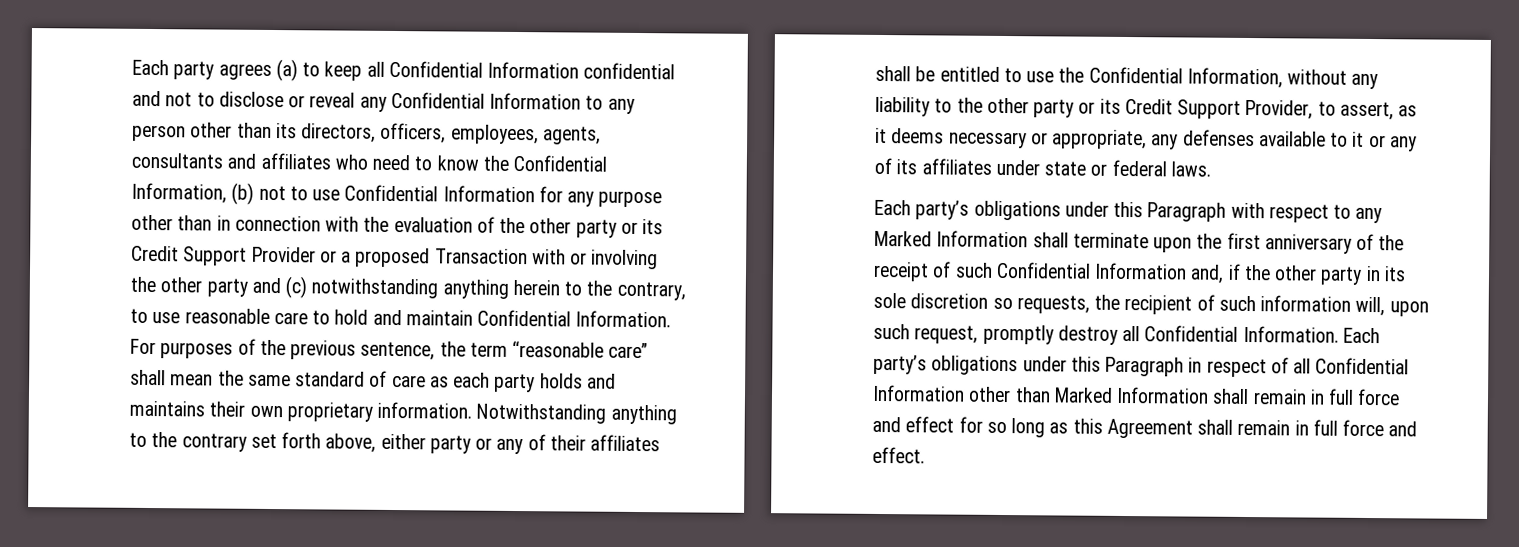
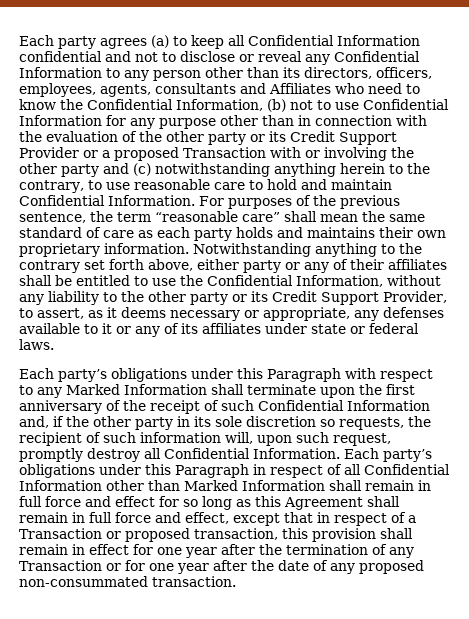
- Each party agrees (a) to keep all Confidential Information confidential and not to disclose or reveal any Confidential Information to any person other than its directors, officers, employees, agents, consultants and affiliates who need to know the Confidential Information, (b) not to use Confidential Information for any purpose other than in connection with the evaluation of the other party or its Credit Support Provider or a proposed Transaction with or involving the other party and (c) notwithstanding anything herein to the contrary, to use reasonable care to hold and maintain Confidential Information.
+ Each party agrees (a) to keep all Confidential Information confidential and not to disclose or reveal any Confidential Information to any person other than its directors, officers, employees, agents, consultants and Affiliates who need to know the Confidential Information, (b) not to use Confidential Information for any purpose other than in connection with the evaluation of the other party or its Credit Support Provider or a proposed Transaction with or involving the other party and (c) notwithstanding anything herein to the contrary, to use reasonable care to hold and maintain Confidential Information.
- Each party’s obligations under this Paragraph in respect of all Confidential Information other than Marked Information shall remain in full force and effect for so long as this Agreement shall remain in full force and effect.
+ Each party’s obligations under this Paragraph in respect of all Confidential Information other than Marked Information shall remain in full force and effect for so long as this Agreement shall remain in full force and effect, except that in respect of a Transaction or proposed transaction, this provision shall remain in effect for one year after the termination of any Transaction or for one year after the date of any proposed non-consummated transaction.

